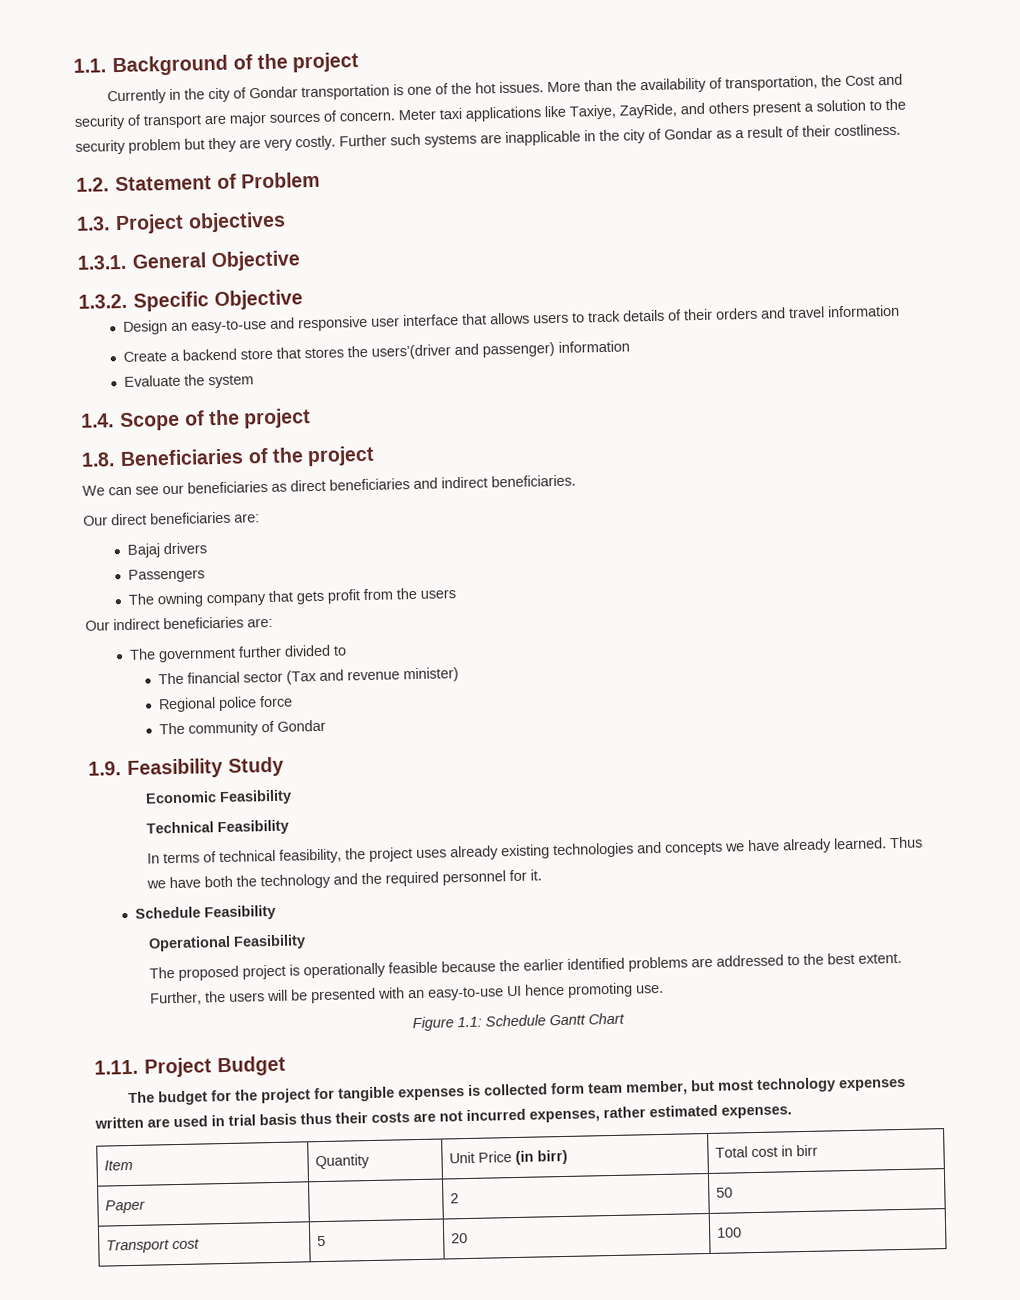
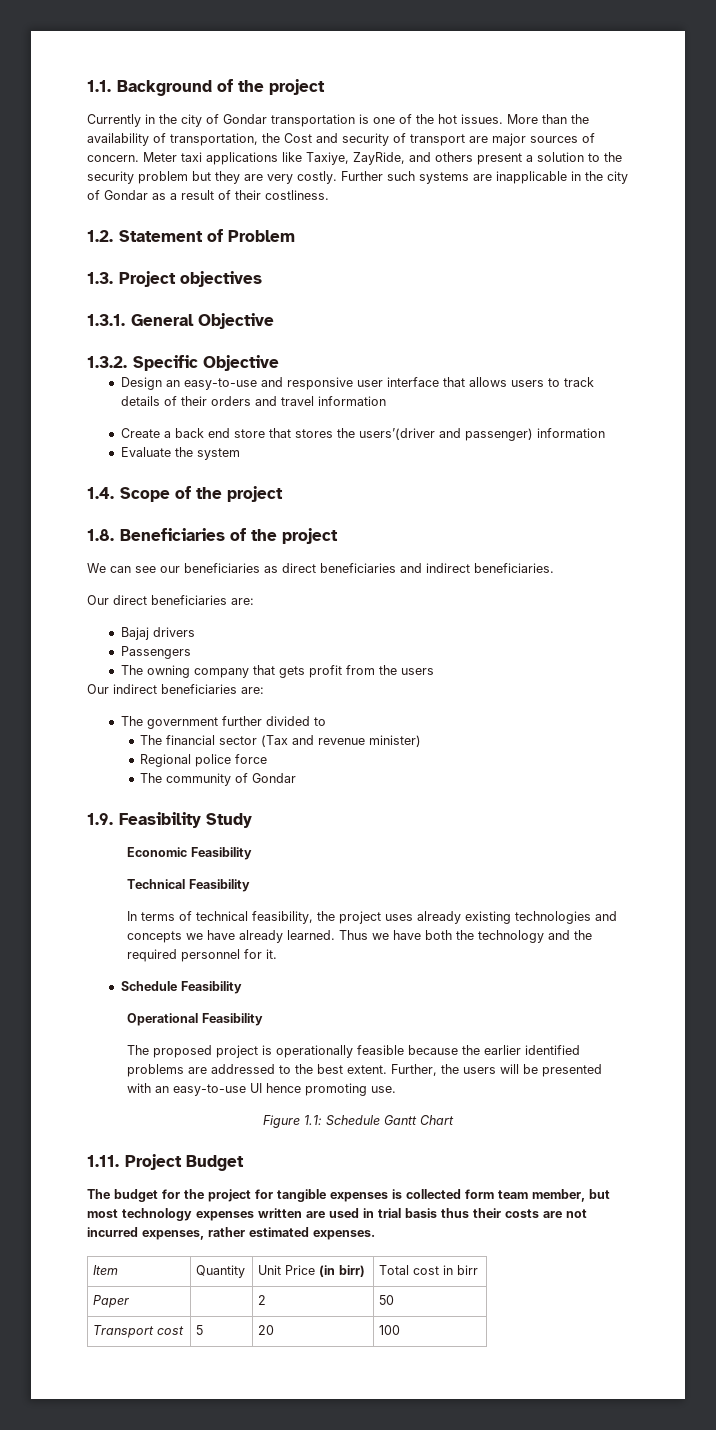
- Create a backend store that stores the users’(driver and passenger) information
+ Create a back end store that stores the users’(driver and passenger) information

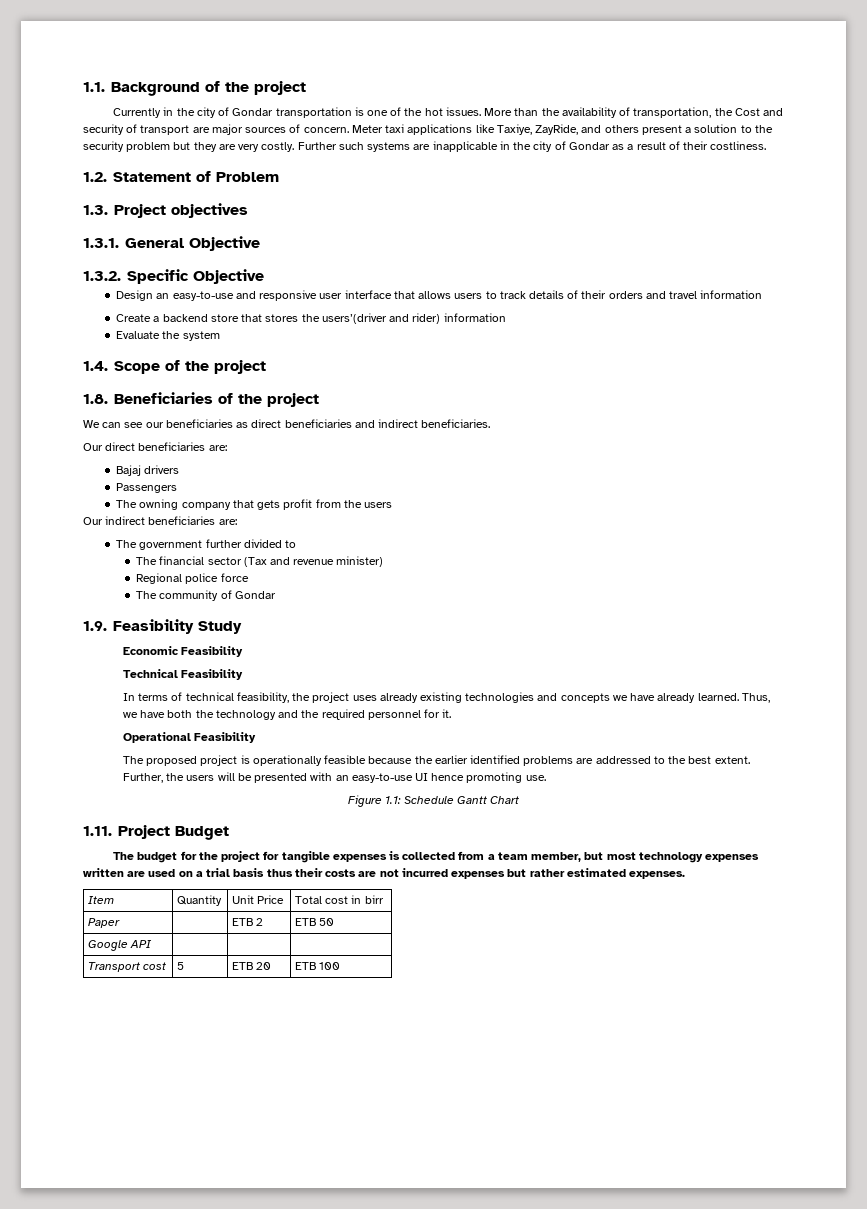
- Create a back end store that stores the users’(driver and passenger) information
+ Create a backend store that stores the users’(driver and rider) information
- Thus we have both the technology and the required personnel for it.
+ Thus, we have both the technology and the required personnel for it.
- Schedule Feasibility
- The budget for the project for tangible expenses is collected form team member, but most technology expenses written are used in trial basis thus their costs are not incurred expenses, rather estimated expenses.
+ The budget for the project for tangible expenses is collected from a team member, but most technology expenses written are used on a trial basis thus their costs are not incurred expenses but rather estimated expenses.
- Item | Quantity | Unit Price (in birr) | Total cost in birr
+ Item | Quantity | Unit Price | Total cost in birr
- Paper | | 2 | 50
+ Paper | | ETB 2 | ETB 50
+ Google API | | |
- Transport cost | 5 | 20 | 100
+ Transport cost | 5 | ETB 20 | ETB 100

